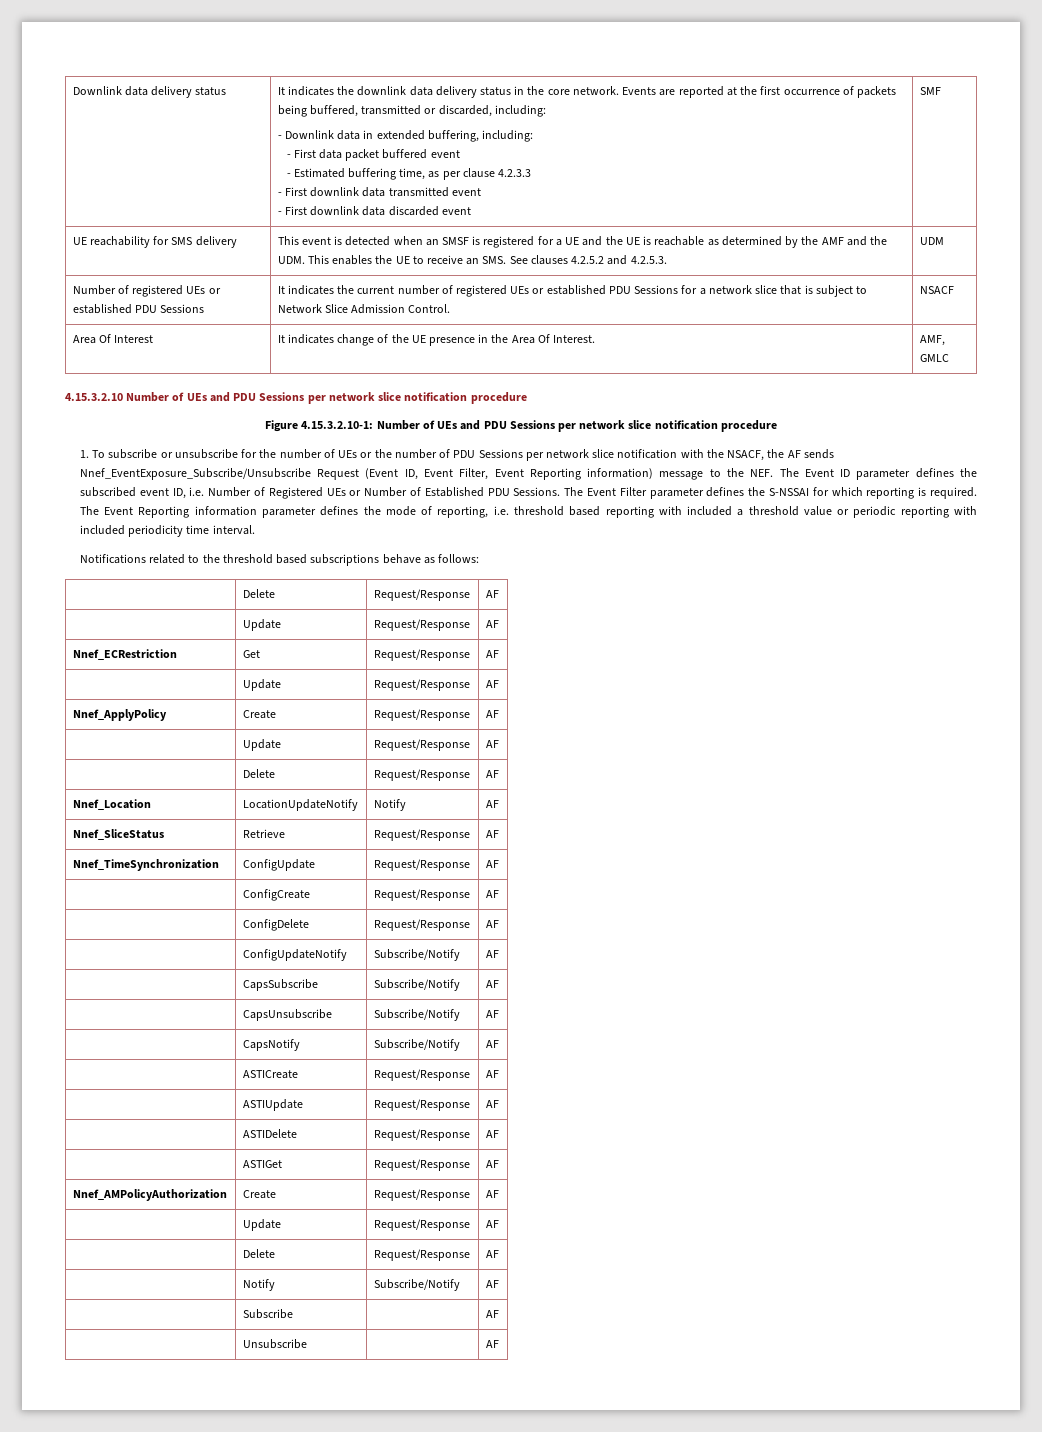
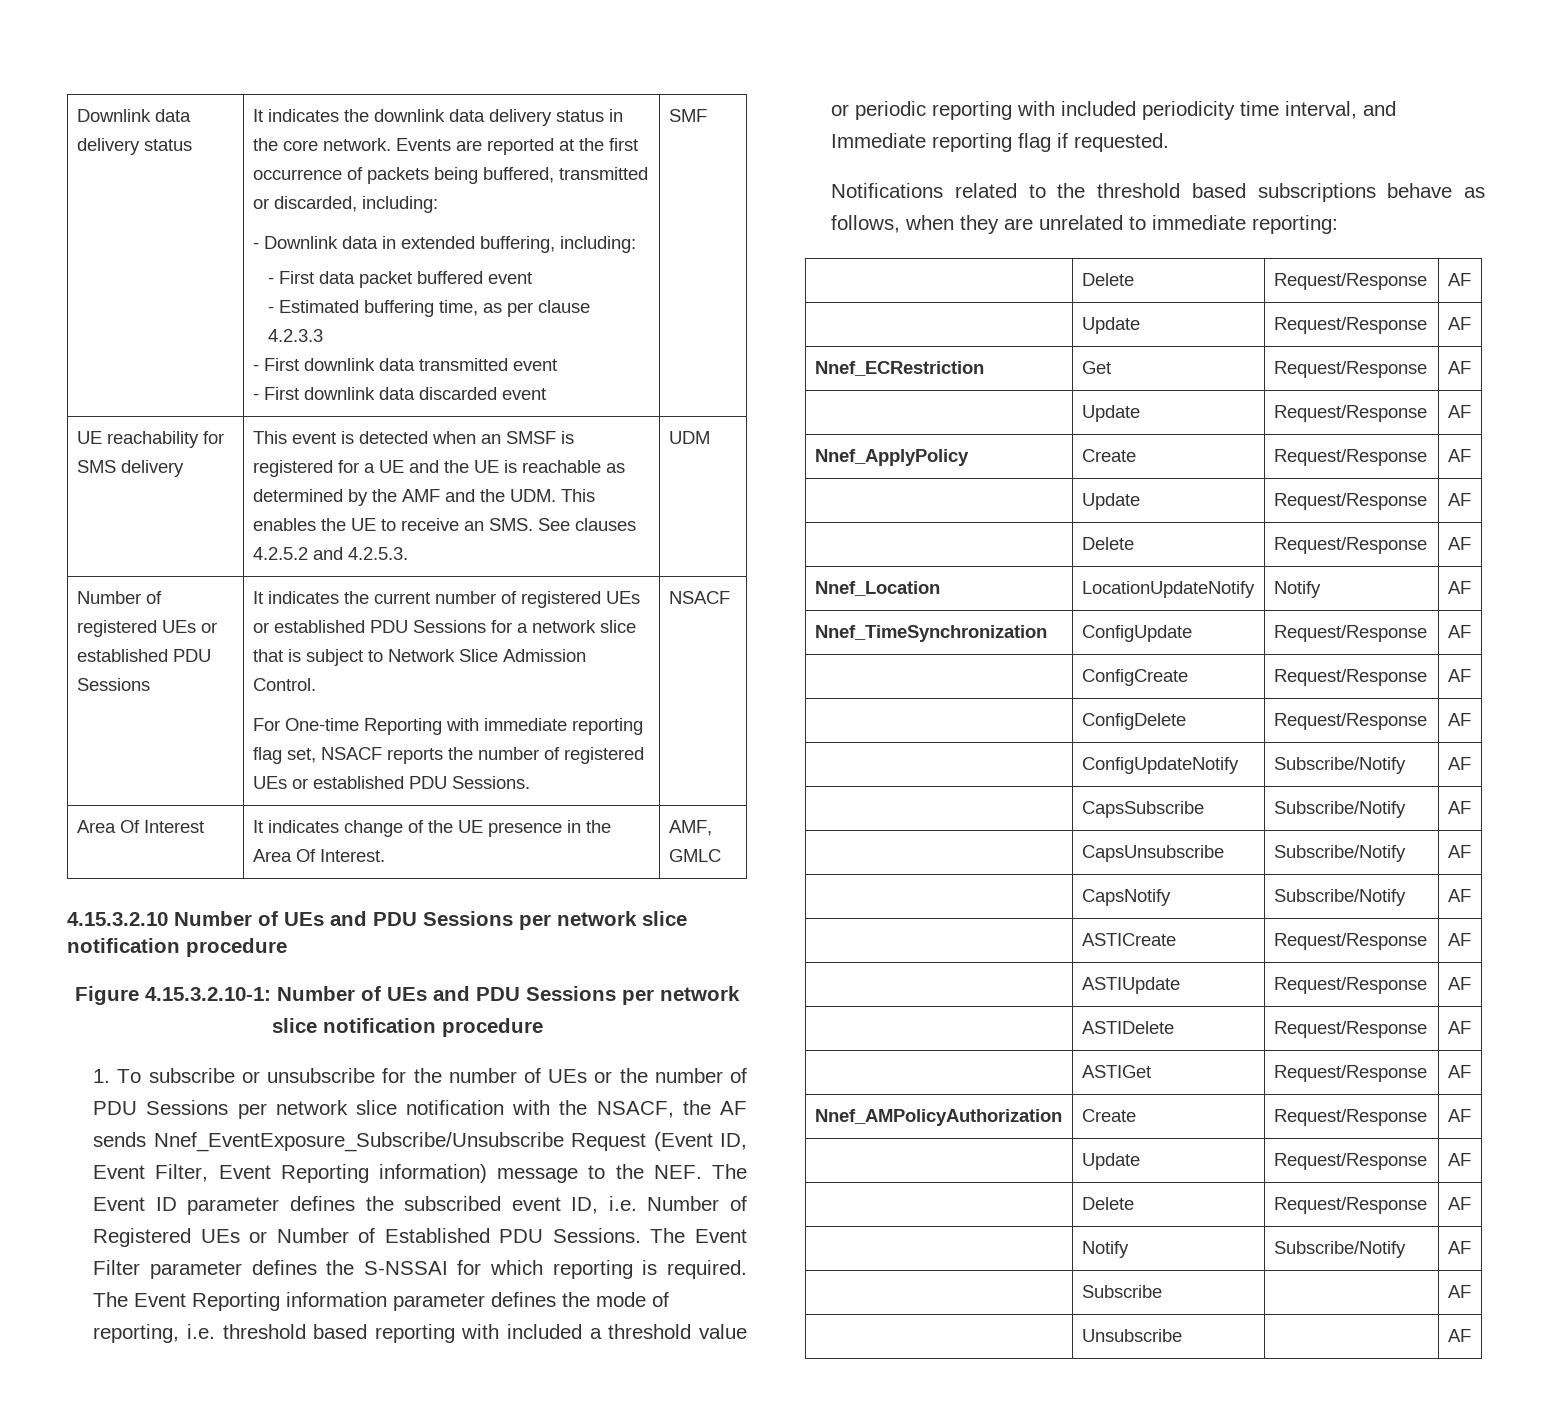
+ For One-time Reporting with immediate reporting flag set, NSACF reports the number of registered UEs or established PDU Sessions.
- The Event Reporting information parameter defines the mode of reporting, i.e. threshold based reporting with included a threshold value or periodic reporting with included periodicity time interval.
+ The Event Reporting information parameter defines the mode of reporting, i.e. threshold based reporting with included a threshold value or periodic reporting with included periodicity time interval, and Immediate reporting flag if requested.
- Notifications related to the threshold based subscriptions behave as follows:
+ Notifications related to the threshold based subscriptions behave as follows, when they are unrelated to immediate reporting:
- Nnef_SliceStatus | Retrieve | Request/Response | AF

